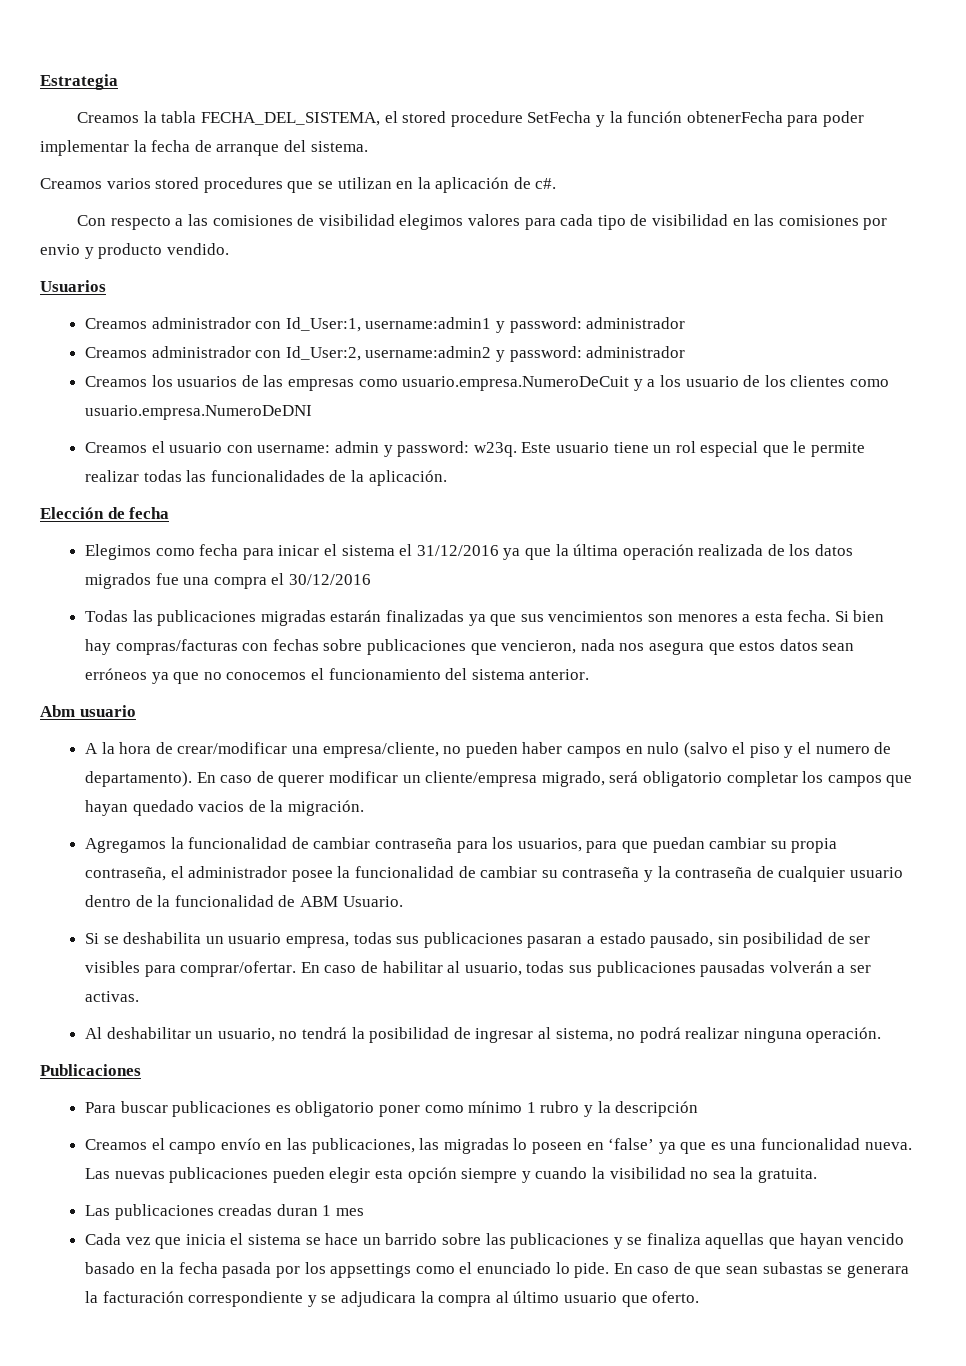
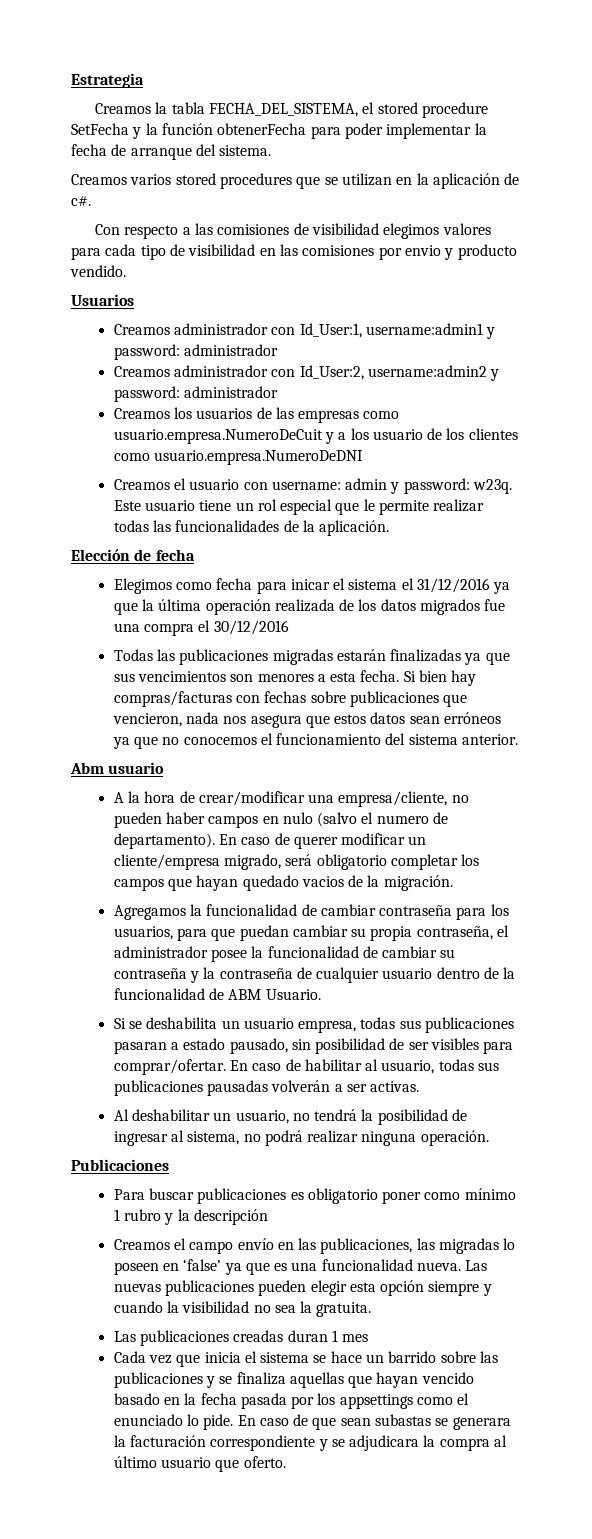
- A la hora de crear/modificar una empresa/cliente, no pueden haber campos en nulo (salvo el piso y el numero de departamento).
+ A la hora de crear/modificar una empresa/cliente, no pueden haber campos en nulo (salvo el numero de departamento).

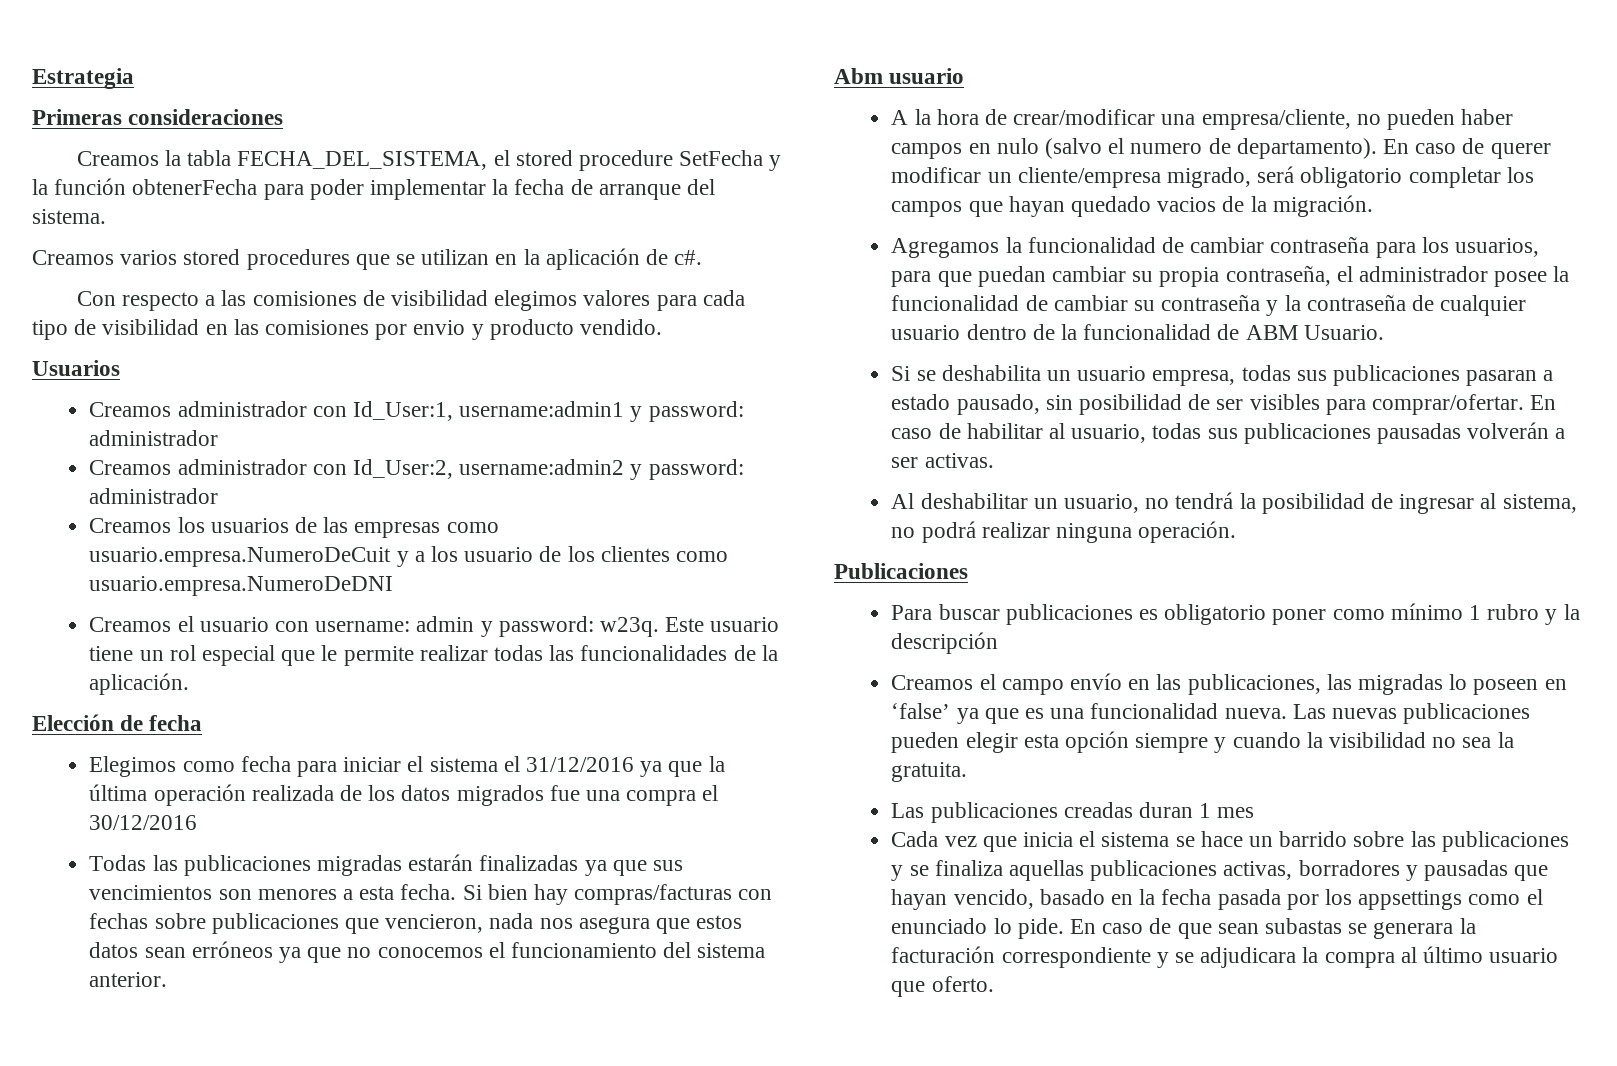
+ Primeras consideraciones
- Elegimos como fecha para inicar el sistema el 31/12/2016 ya que la última operación realizada de los datos migrados fue una compra el 30/12/2016
+ Elegimos como fecha para iniciar el sistema el 31/12/2016 ya que la última operación realizada de los datos migrados fue una compra el 30/12/2016
- Cada vez que inicia el sistema se hace un barrido sobre las publicaciones y se finaliza aquellas que hayan vencido basado en la fecha pasada por los appsettings como el enunciado lo pide.
+ Cada vez que inicia el sistema se hace un barrido sobre las publicaciones y se finaliza aquellas publicaciones activas, borradores y pausadas que hayan vencido, basado en la fecha pasada por los appsettings como el enunciado lo pide.

